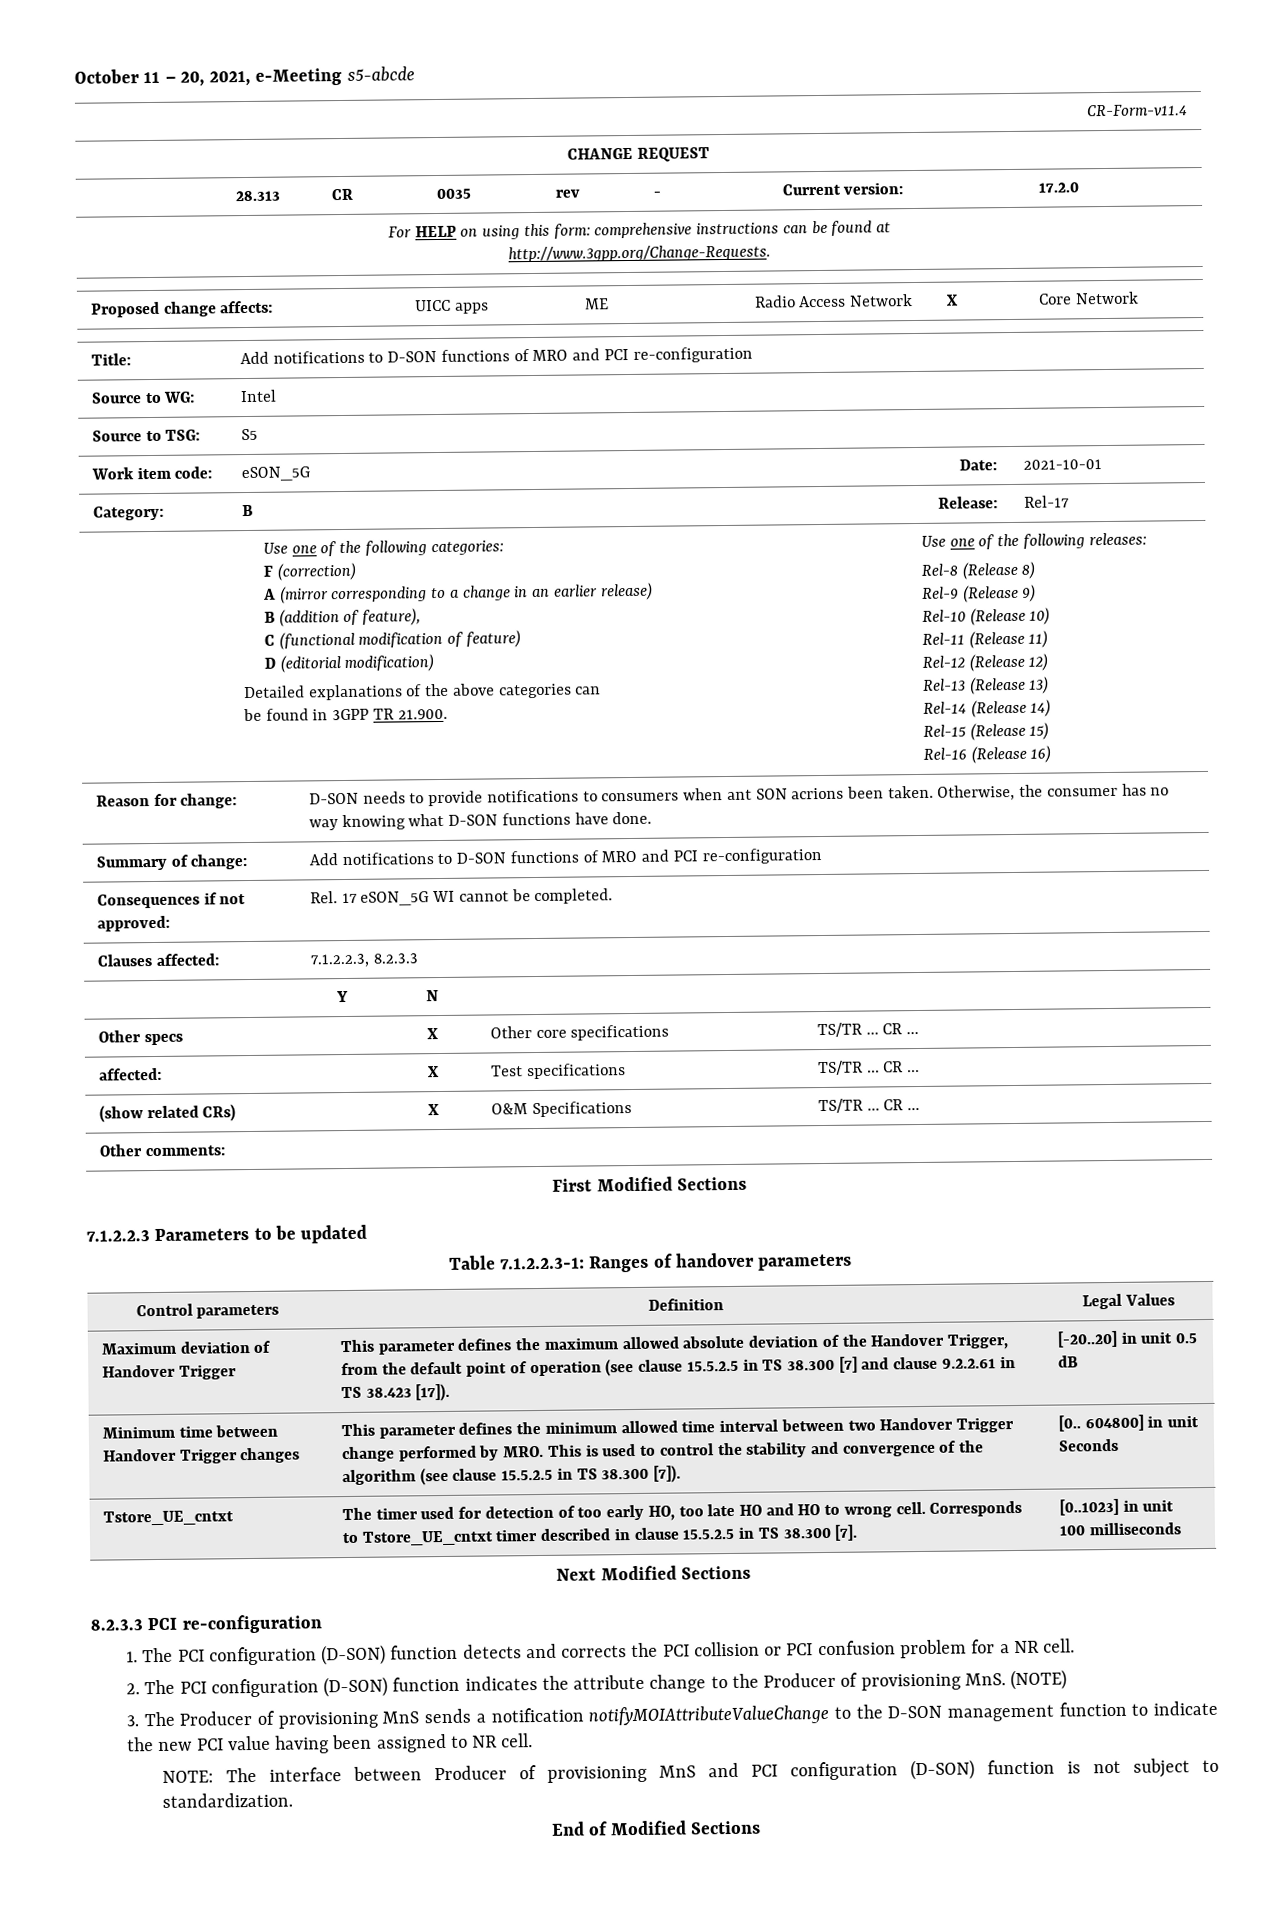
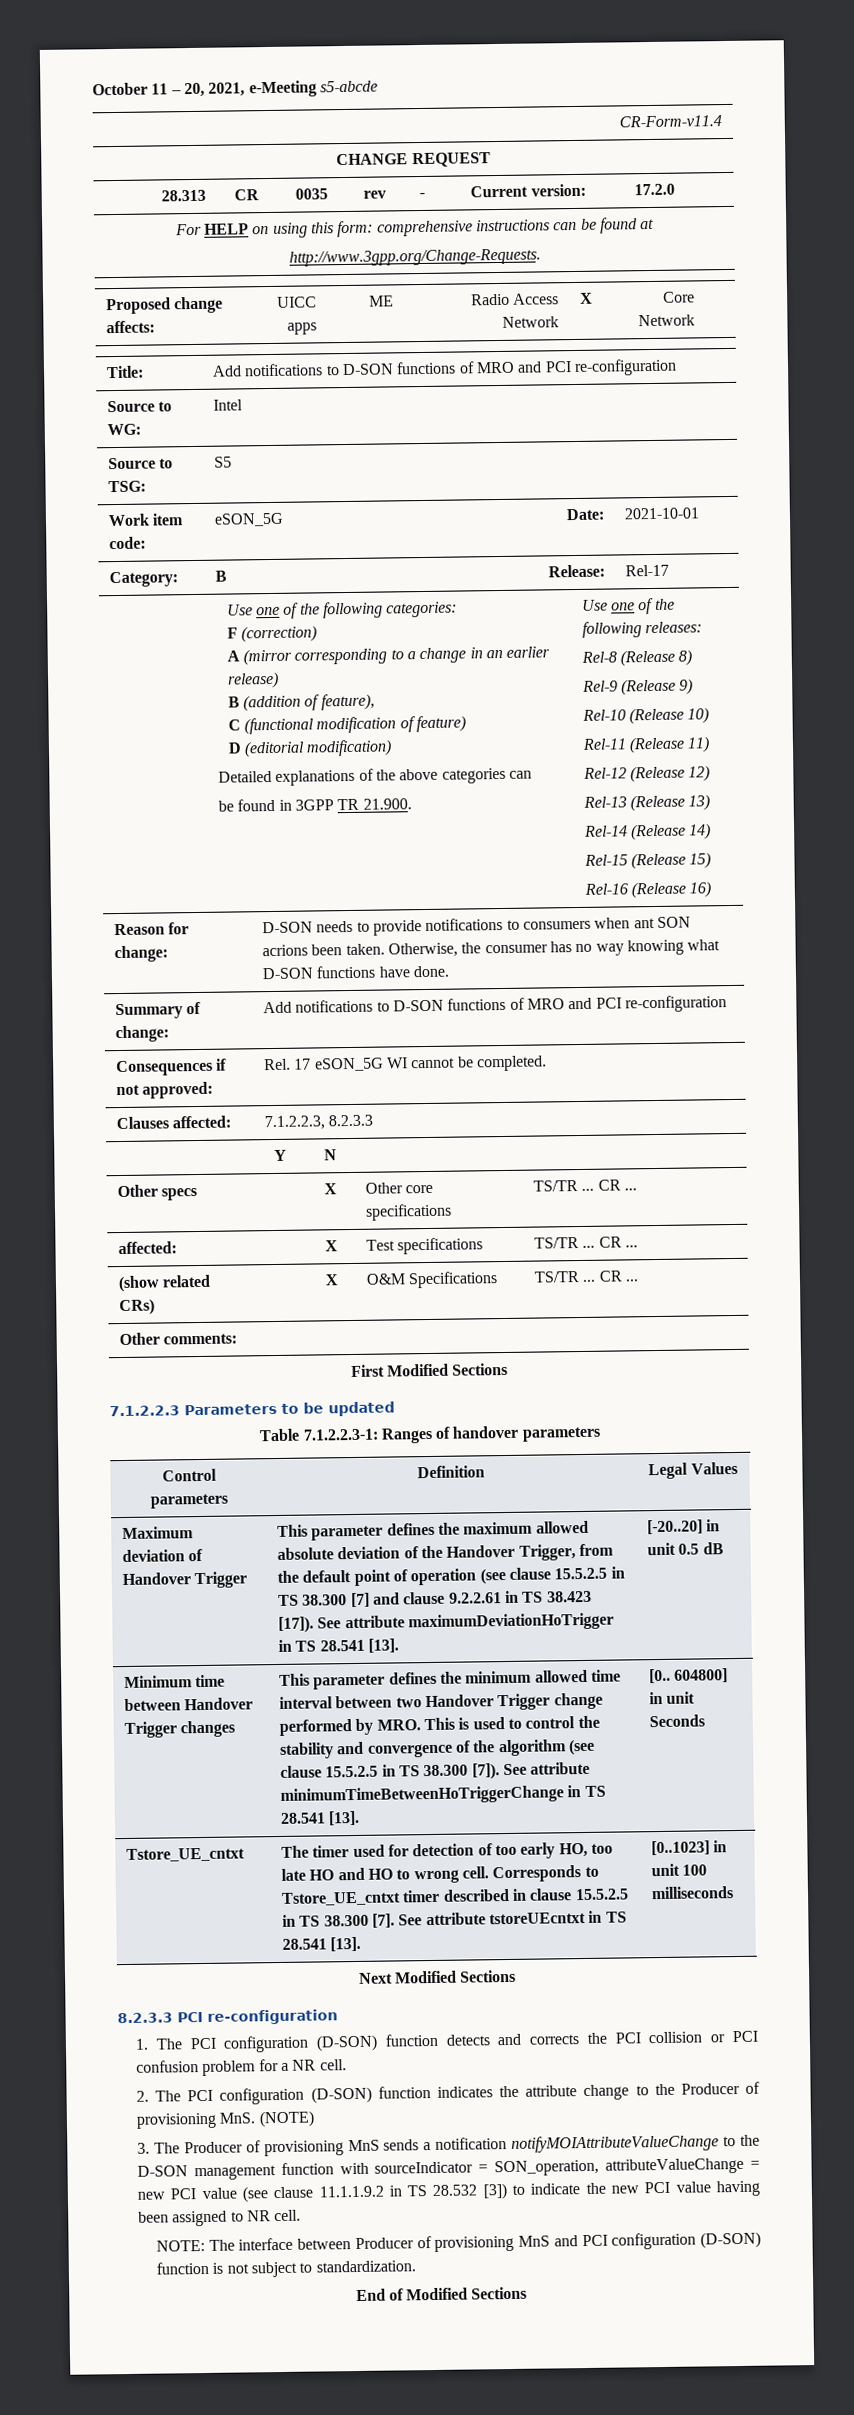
+ See attribute maximumDeviationHoTrigger in TS 28.541 [13].
+ See attribute minimumTimeBetweenHoTriggerChange in TS 28.541 [13].
+ See attribute tstoreUEcntxt in TS 28.541 [13].
- 3. The Producer of provisioning MnS sends a notification notifyMOIAttributeValueChange to the D-SON management function to indicate the new PCI value having been assigned to NR cell.
+ 3. The Producer of provisioning MnS sends a notification notifyMOIAttributeValueChange to the D-SON management function with sourceIndicator = SON_operation, attributeValueChange = new PCI value (see clause 11.1.1.9.2 in TS 28.532 [3]) to indicate the new PCI value having been assigned to NR cell.

